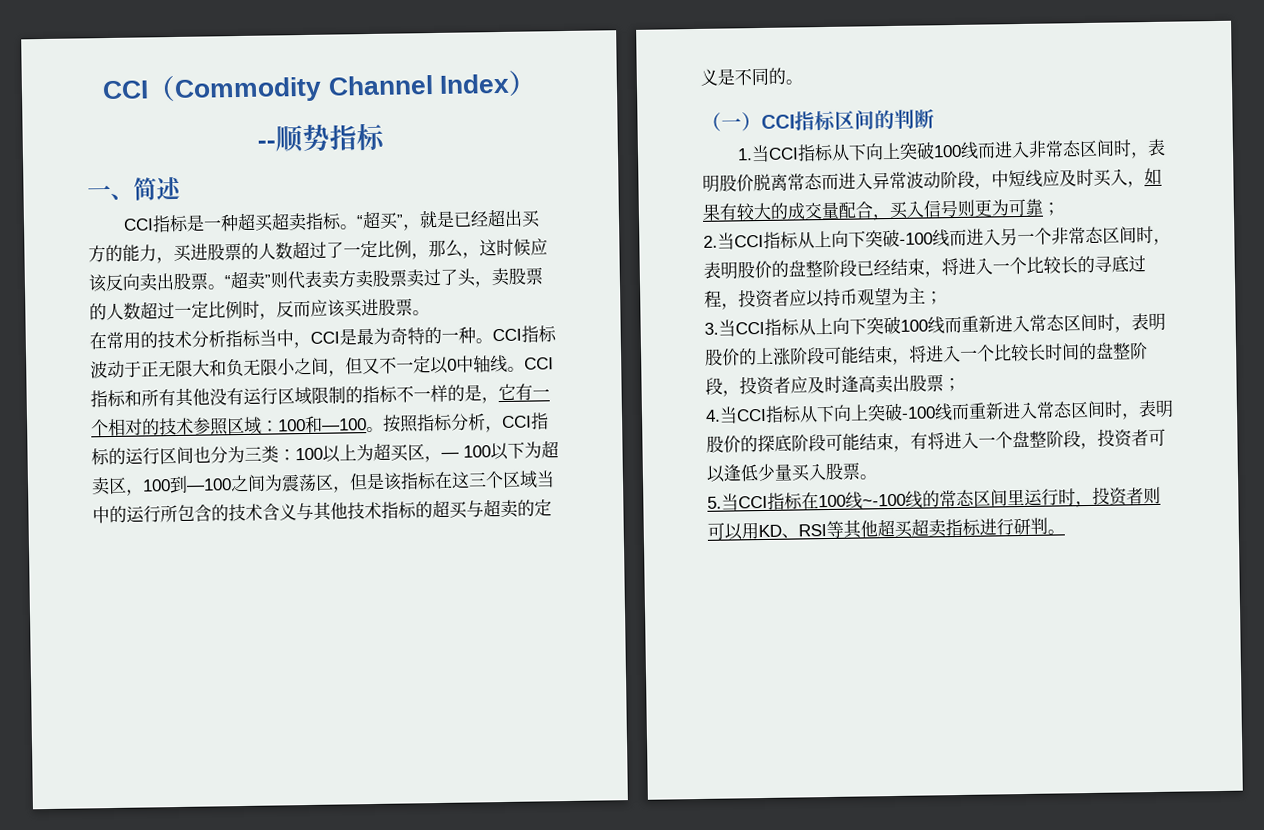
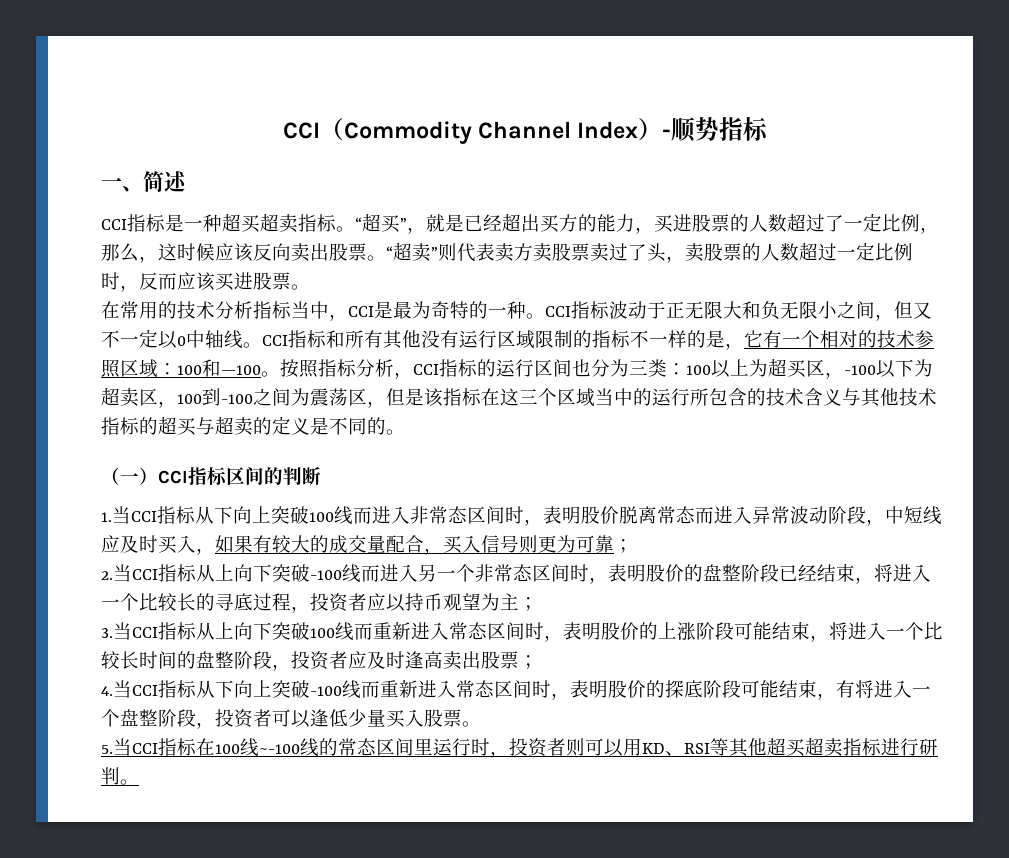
- CCI（Commodity Channel Index）
- --顺势指标
+ CCI（Commodity Channel Index）-顺势指标
- 按照指标分析，CCI指标的运行区间也分为三类：100以上为超买区，— 100以下为超卖区，100到—100之间为震荡区，但是该指标在这三个区域当中的运行所包含的技术含义与其他技术指标的超买与超卖的定义是不同的。
+ 按照指标分析，CCI指标的运行区间也分为三类：100以上为超买区，-100以下为超卖区，100到-100之间为震荡区，但是该指标在这三个区域当中的运行所包含的技术含义与其他技术指标的超买与超卖的定义是不同的。

